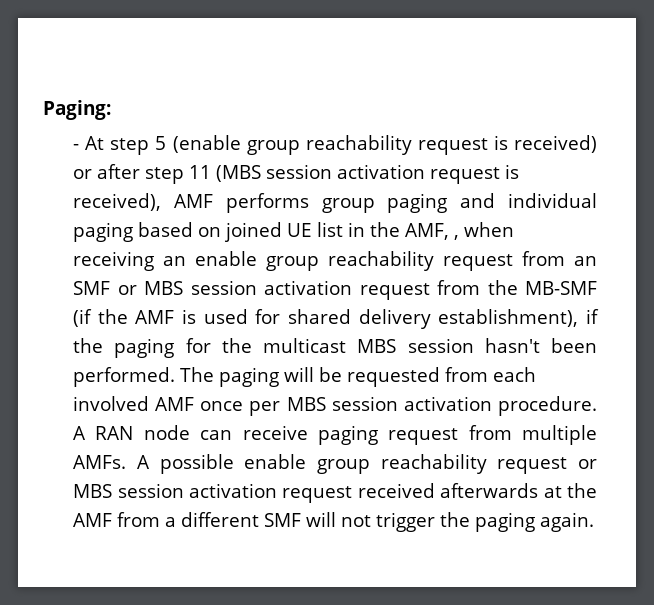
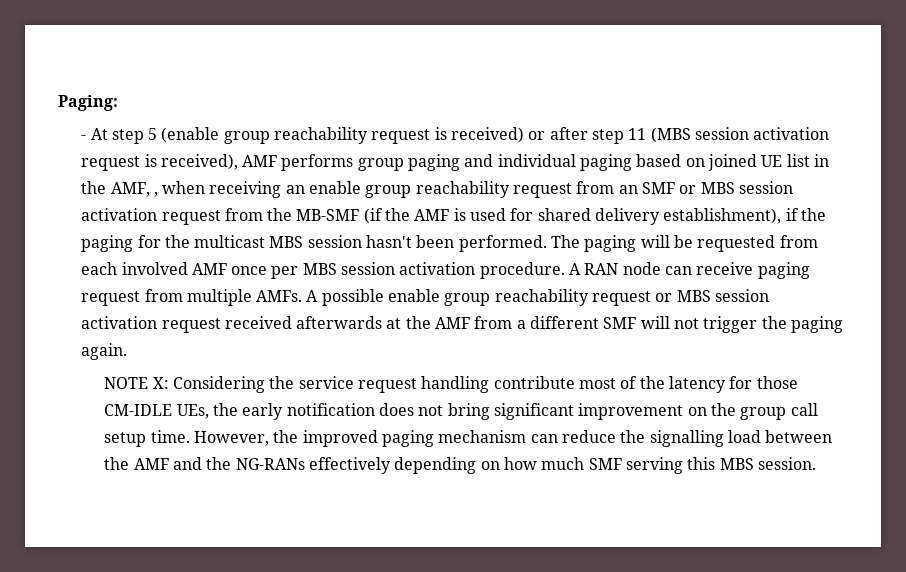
+ NOTE X: Considering the service request handling contribute most of the latency for those CM-IDLE UEs, the early notification does not bring significant improvement on the group call setup time. However, the improved paging mechanism can reduce the signalling load between the AMF and the NG-RANs effectively depending on how much SMF serving this MBS session.

